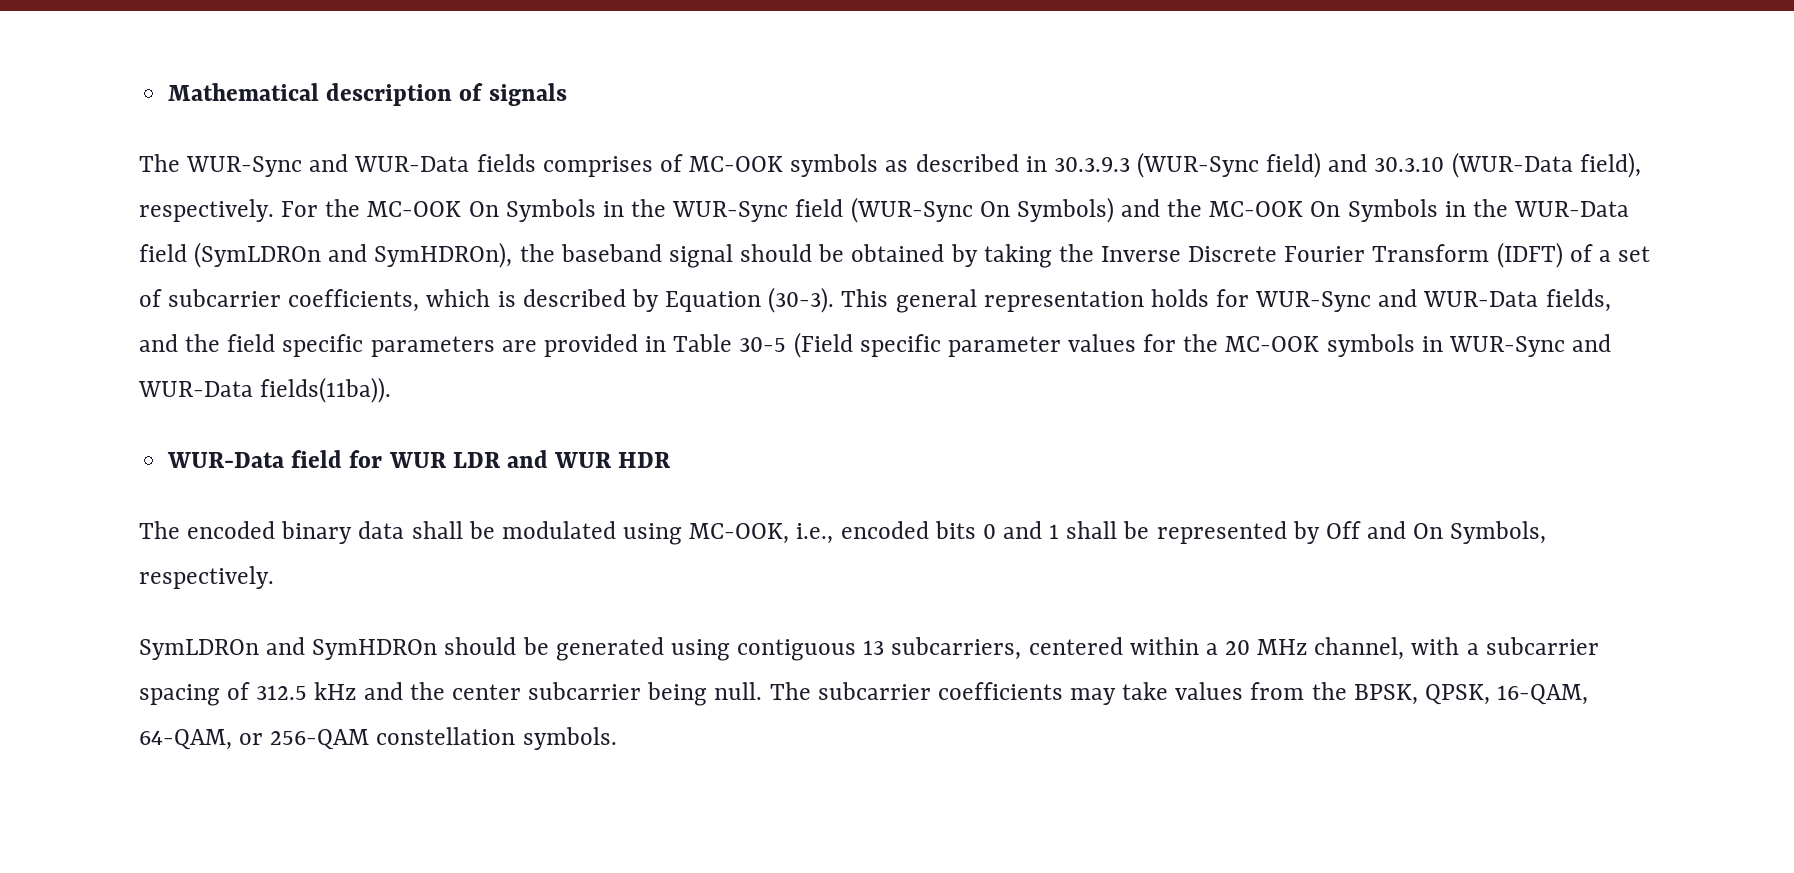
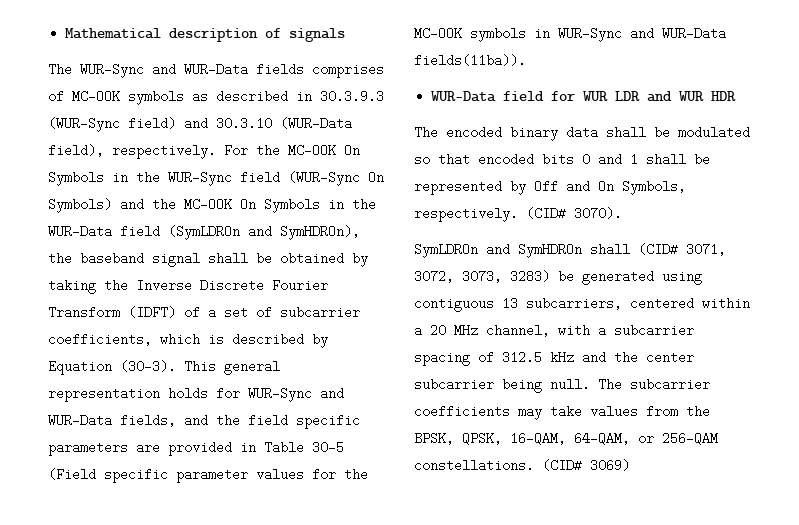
- For the MC-OOK On Symbols in the WUR-Sync field (WUR-Sync On Symbols) and the MC-OOK On Symbols in the WUR-Data field (SymLDROn and SymHDROn), the baseband signal should be obtained by taking the Inverse Discrete Fourier Transform (IDFT) of a set of subcarrier coefficients, which is described by Equation (30-3).
+ For the MC-OOK On Symbols in the WUR-Sync field (WUR-Sync On Symbols) and the MC-OOK On Symbols in the WUR-Data field (SymLDROn and SymHDROn), the baseband signal shall be obtained by taking the Inverse Discrete Fourier Transform (IDFT) of a set of subcarrier coefficients, which is described by Equation (30-3).
- The encoded binary data shall be modulated using MC-OOK, i.e., encoded bits 0 and 1 shall be represented by Off and On Symbols, respectively.
+ The encoded binary data shall be modulated so that encoded bits 0 and 1 shall be represented by Off and On Symbols, respectively. (CID# 3070).
- SymLDROn and SymHDROn should be generated using contiguous 13 subcarriers, centered within a 20 MHz channel, with a subcarrier spacing of 312.5 kHz and the center subcarrier being null.
+ SymLDROn and SymHDROn shall (CID# 3071, 3072, 3073, 3283) be generated using contiguous 13 subcarriers, centered within a 20 MHz channel, with a subcarrier spacing of 312.5 kHz and the center subcarrier being null.
- The subcarrier coefficients may take values from the BPSK, QPSK, 16-QAM, 64-QAM, or 256-QAM constellation symbols.
+ The subcarrier coefficients may take values from the BPSK, QPSK, 16-QAM, 64-QAM, or 256-QAM constellations. (CID# 3069)

